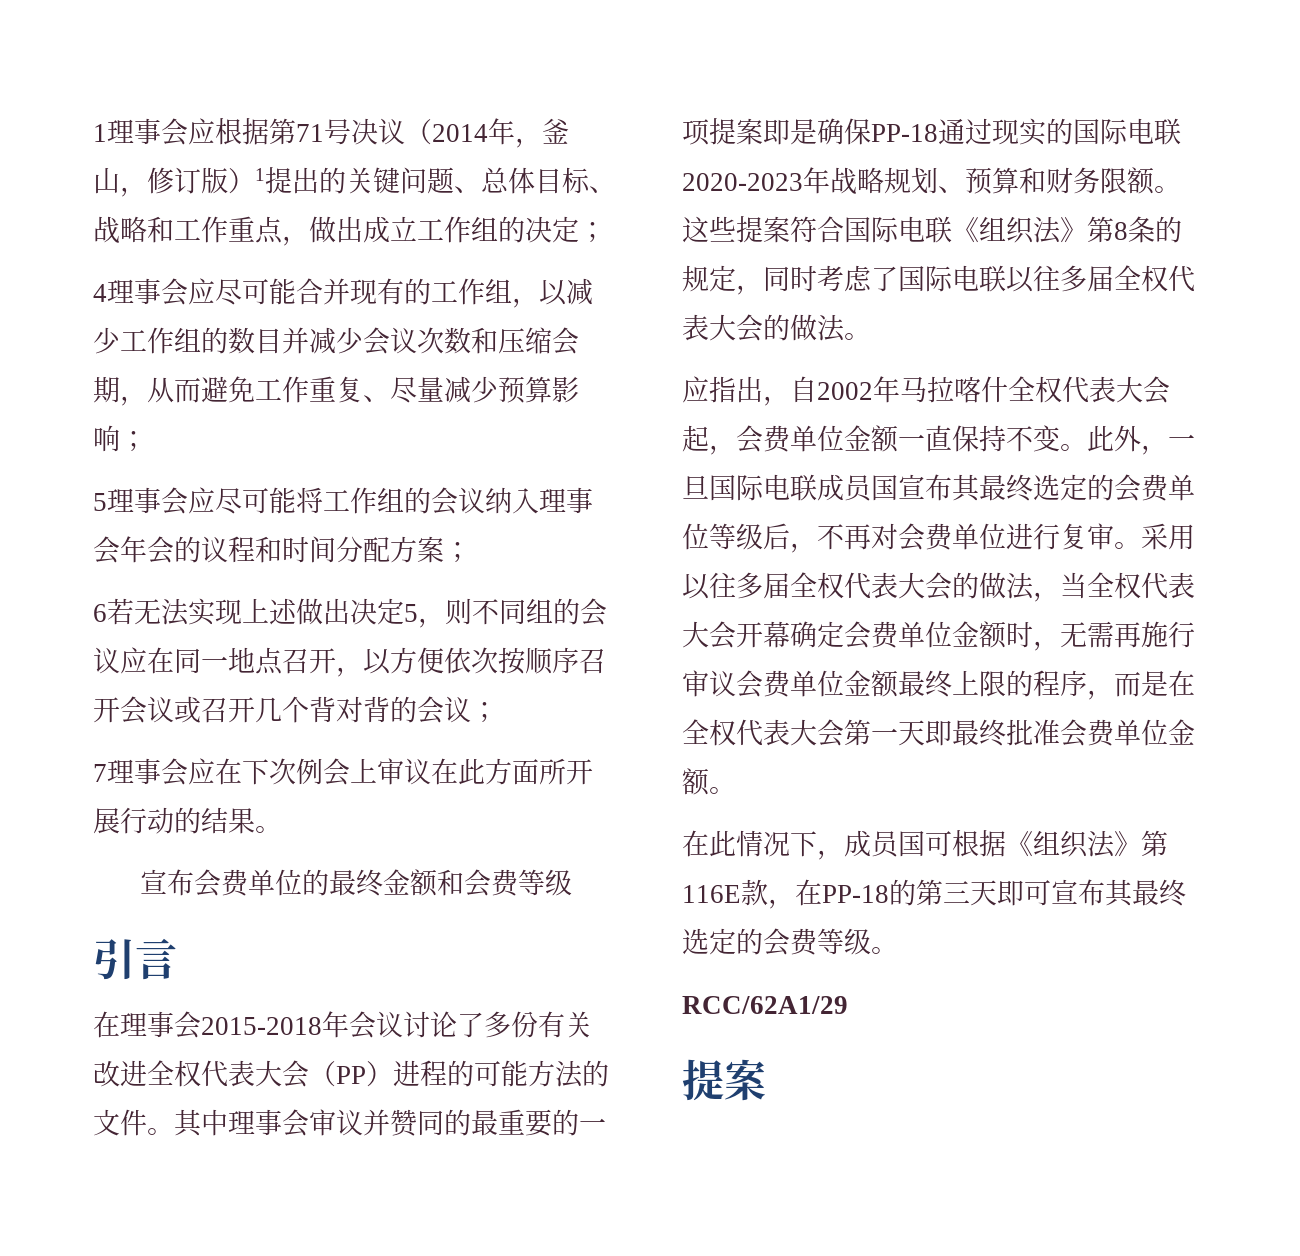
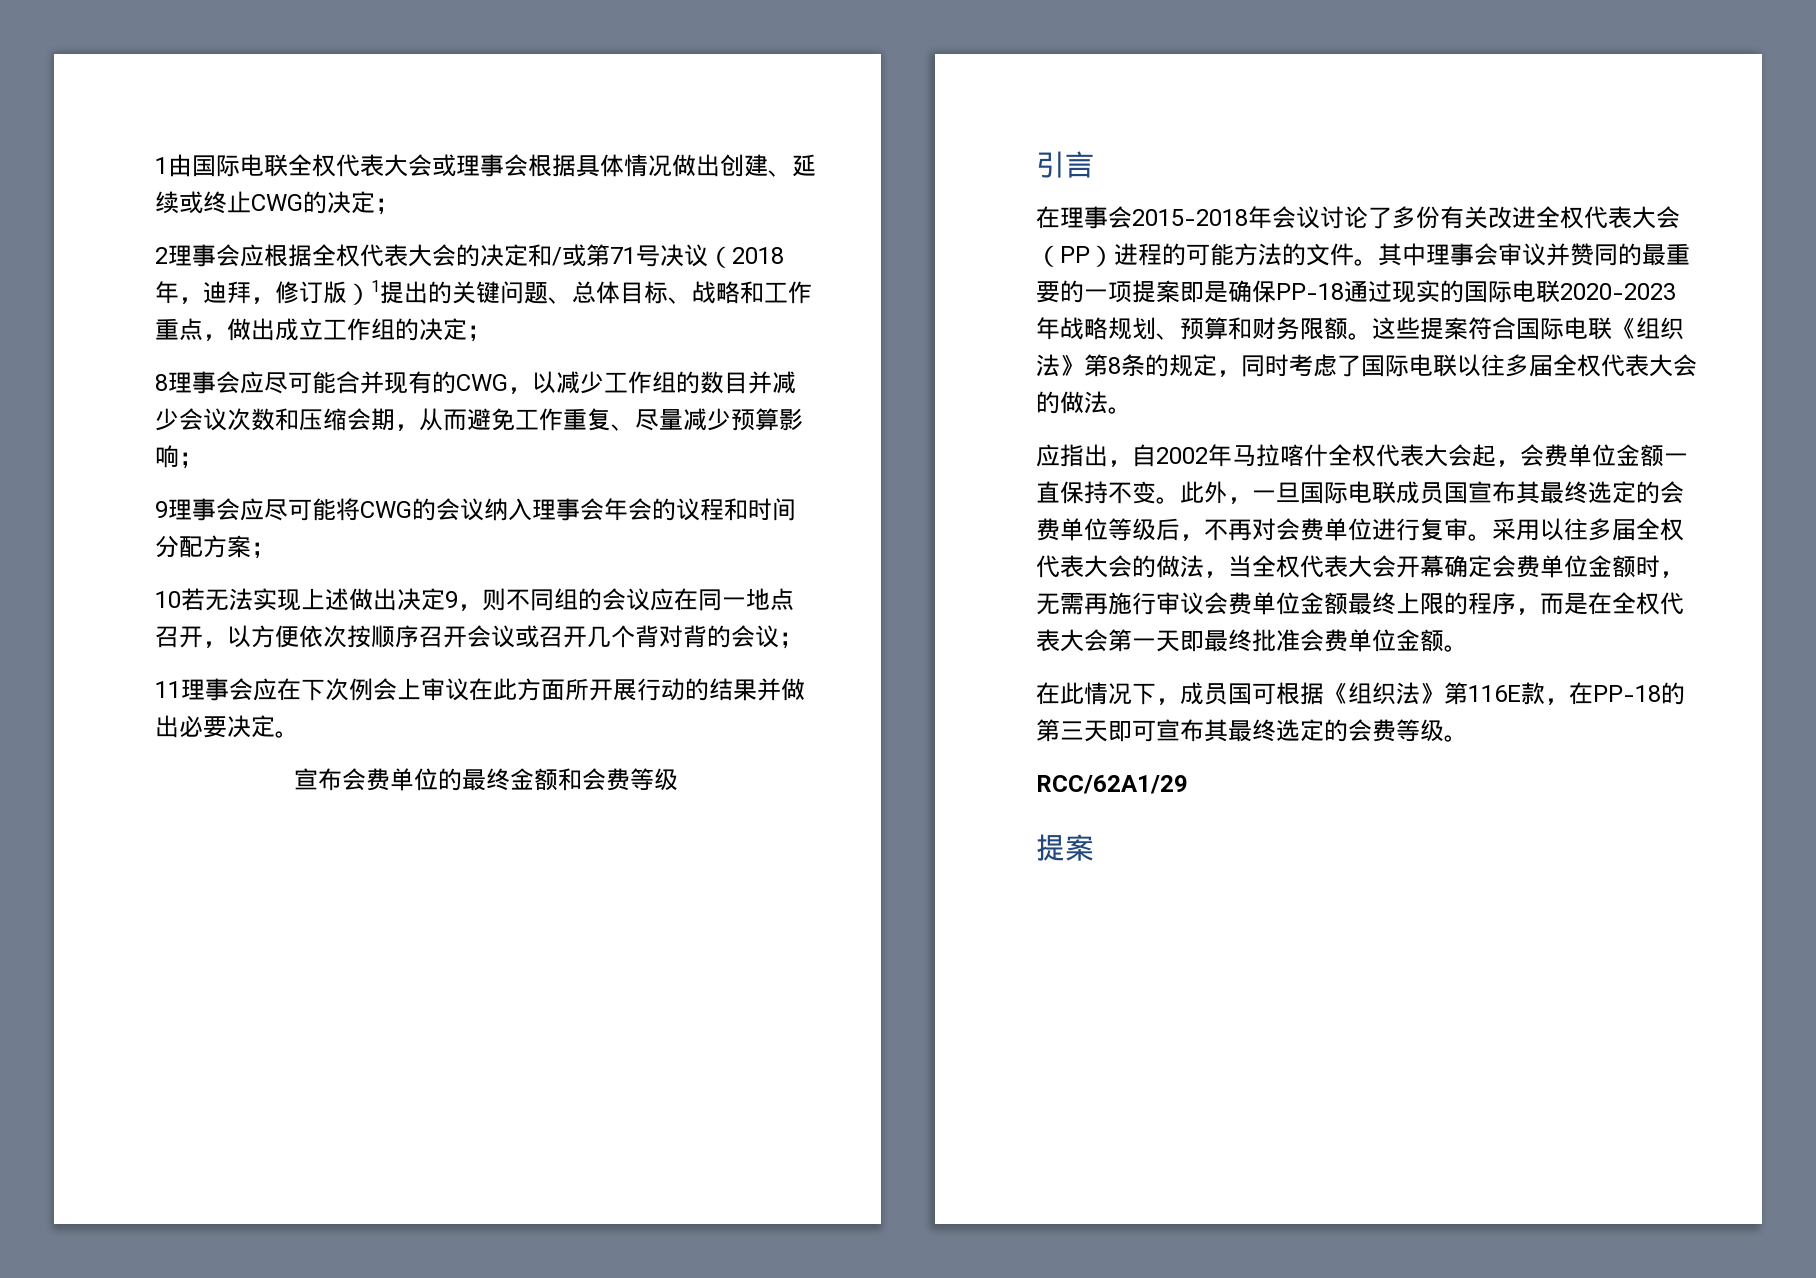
- 1理事会应根据第71号决议（2014年，釜山，修订版）1提出的关键问题、总体目标、战略和工作重点，做出成立工作组的决定；
+ 1由国际电联全权代表大会或理事会根据具体情况做出创建、延续或终止CWG的决定；
+ 2理事会应根据全权代表大会的决定和/或第71号决议（2018年，迪拜，修订版）1提出的关键问题、总体目标、战略和工作重点，做出成立工作组的决定；
- 4理事会应尽可能合并现有的工作组，以减少工作组的数目并减少会议次数和压缩会期，从而避免工作重复、尽量减少预算影响；
+ 8理事会应尽可能合并现有的CWG，以减少工作组的数目并减少会议次数和压缩会期，从而避免工作重复、尽量减少预算影响；
- 5理事会应尽可能将工作组的会议纳入理事会年会的议程和时间分配方案；
+ 9理事会应尽可能将CWG的会议纳入理事会年会的议程和时间分配方案；
- 6若无法实现上述做出决定5，则不同组的会议应在同一地点召开，以方便依次按顺序召开会议或召开几个背对背的会议；
+ 10若无法实现上述做出决定9，则不同组的会议应在同一地点召开，以方便依次按顺序召开会议或召开几个背对背的会议；
- 7理事会应在下次例会上审议在此方面所开展行动的结果。
+ 11理事会应在下次例会上审议在此方面所开展行动的结果并做出必要决定。

